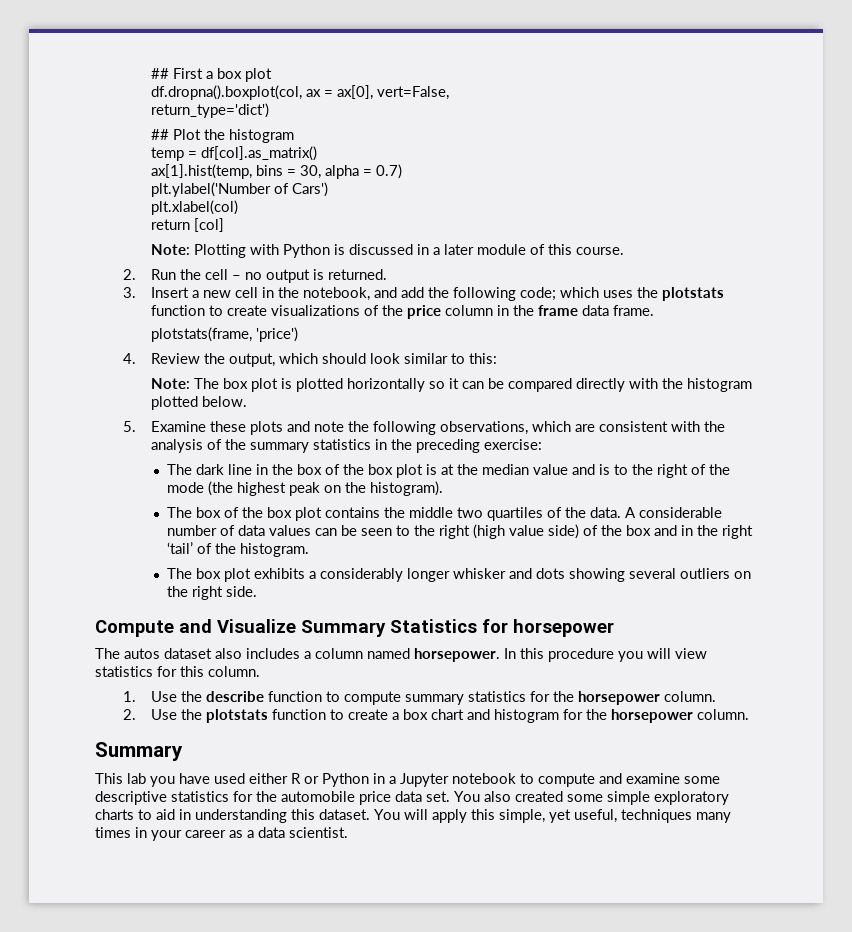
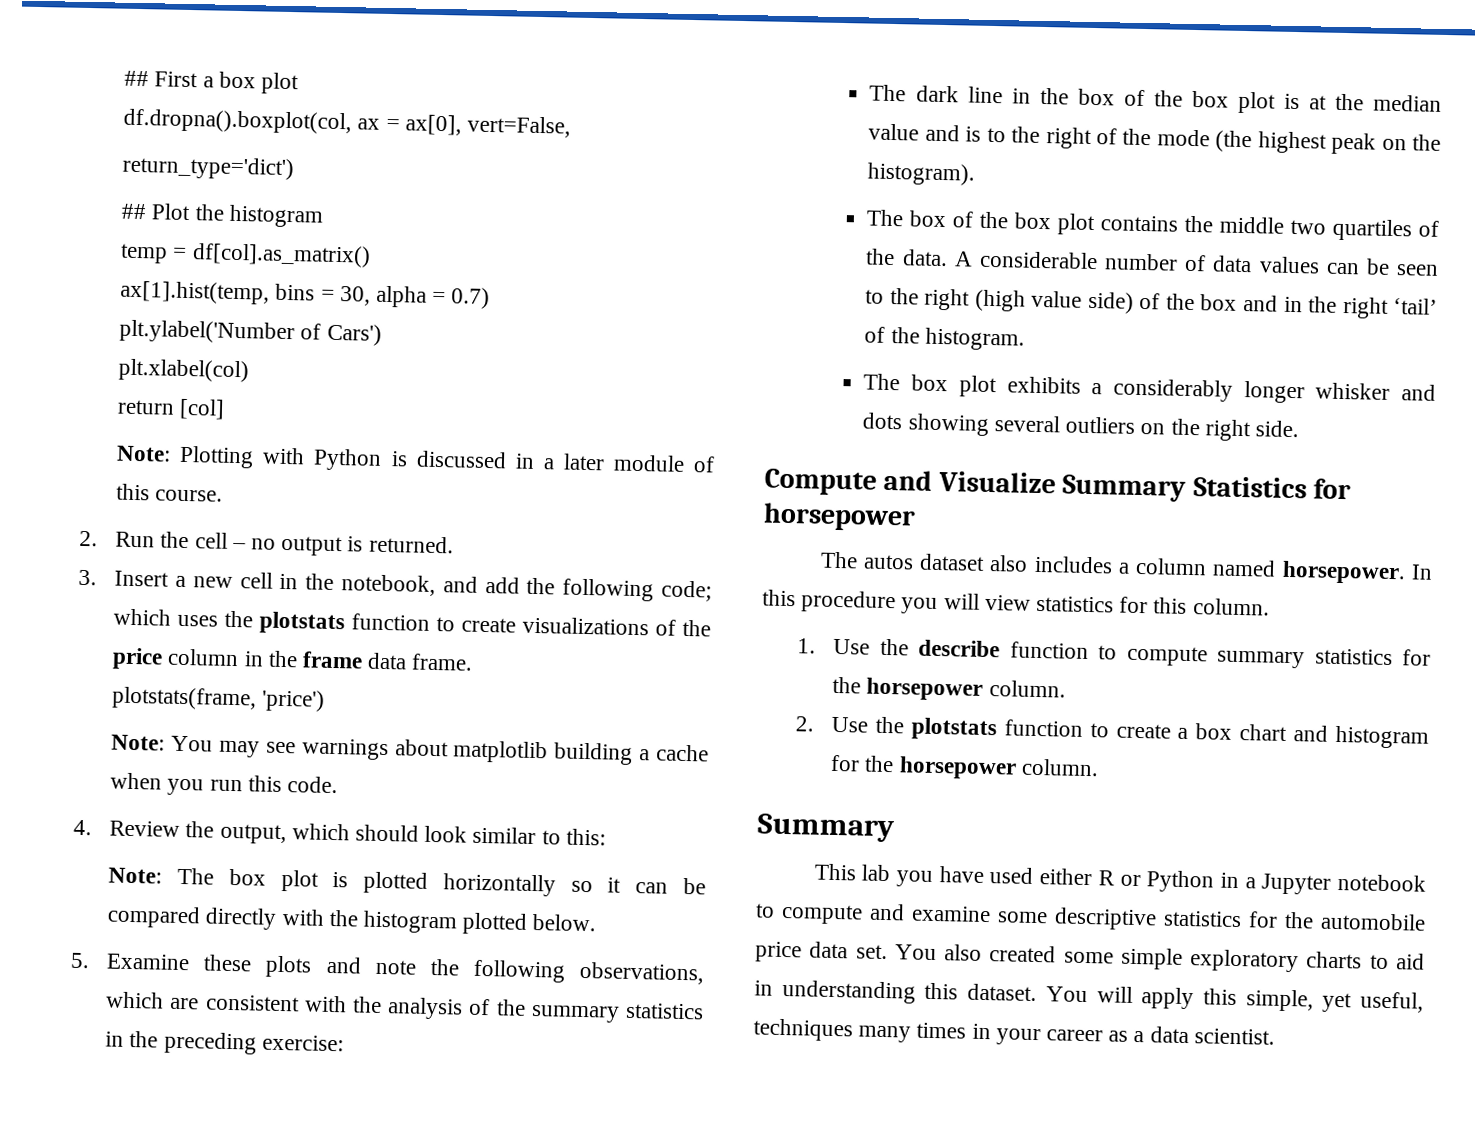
+ Note: You may see warnings about matplotlib building a cache when you run this code.

